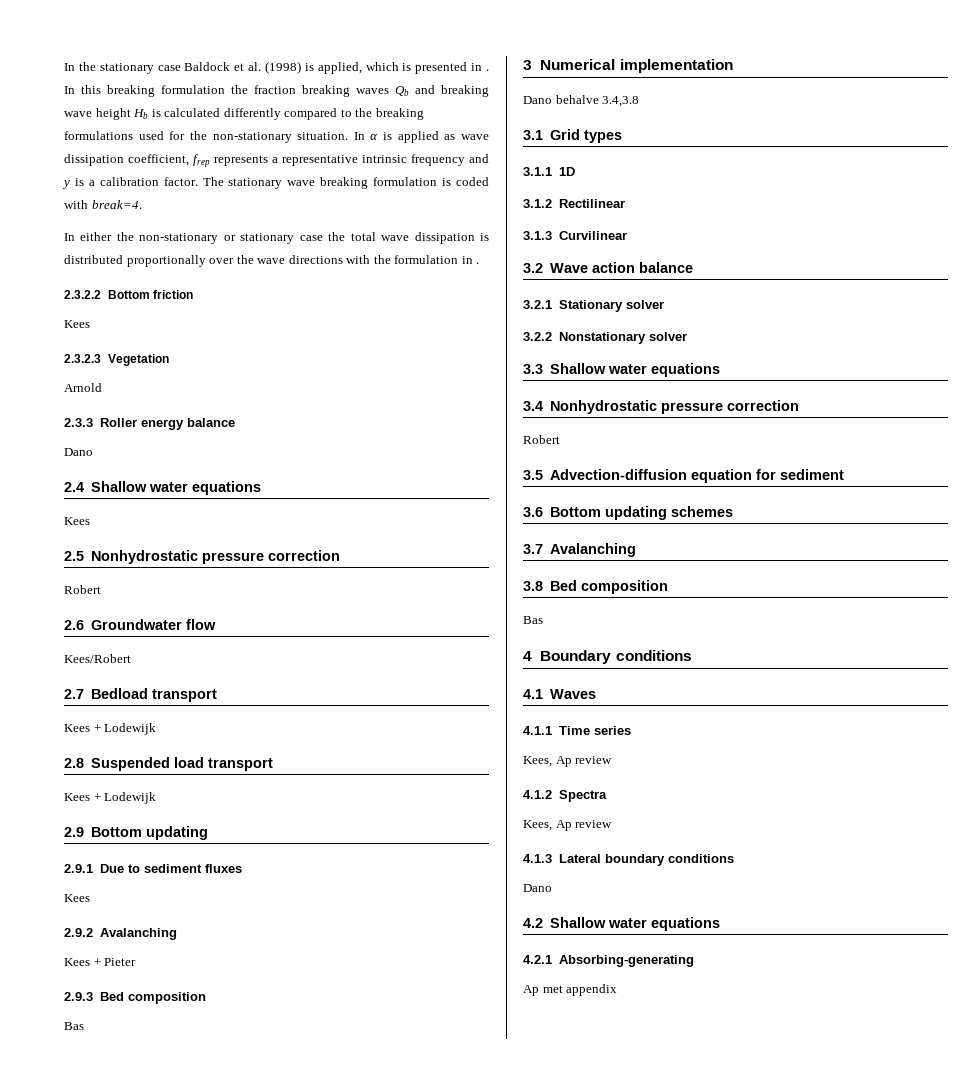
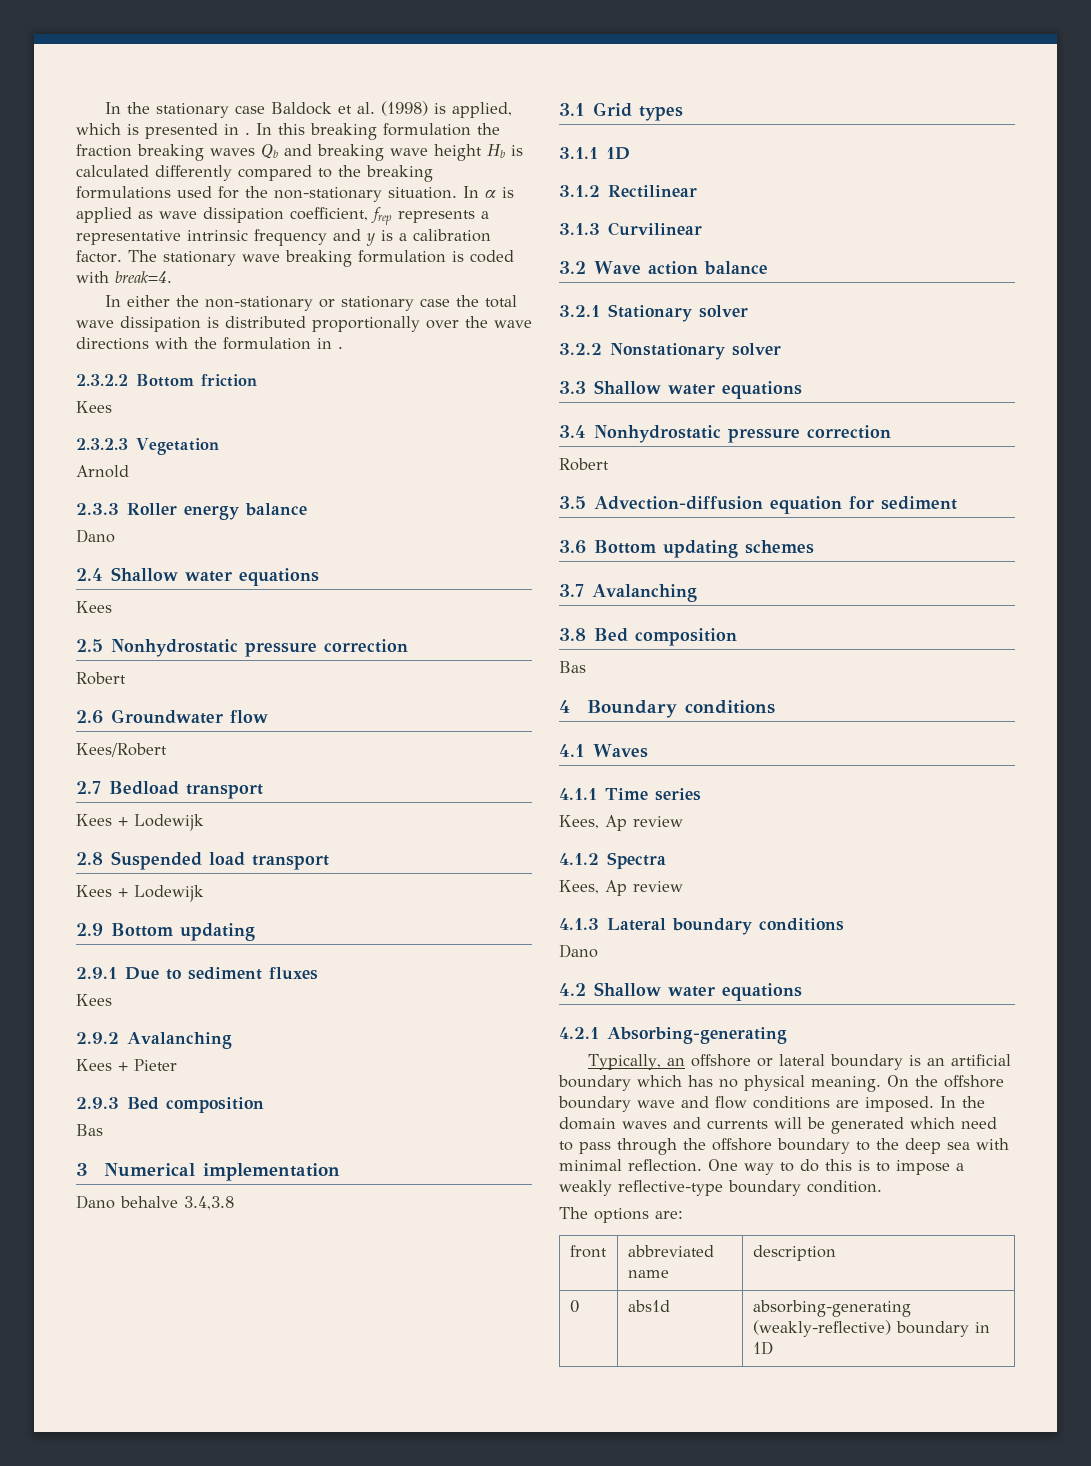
- Ap met appendix
+ Typically, an offshore or lateral boundary is an artificial boundary which has no physical meaning. On the offshore boundary wave and flow conditions are imposed. In the domain waves and currents will be generated which need to pass through the offshore boundary to the deep sea with minimal reflection. One way to do this is to impose a weakly reflective-type boundary condition.
+ The options are:
+ front | abbreviated name | description
+ 0 | abs1d | absorbing-generating (weakly-reflective) boundary in 1D

